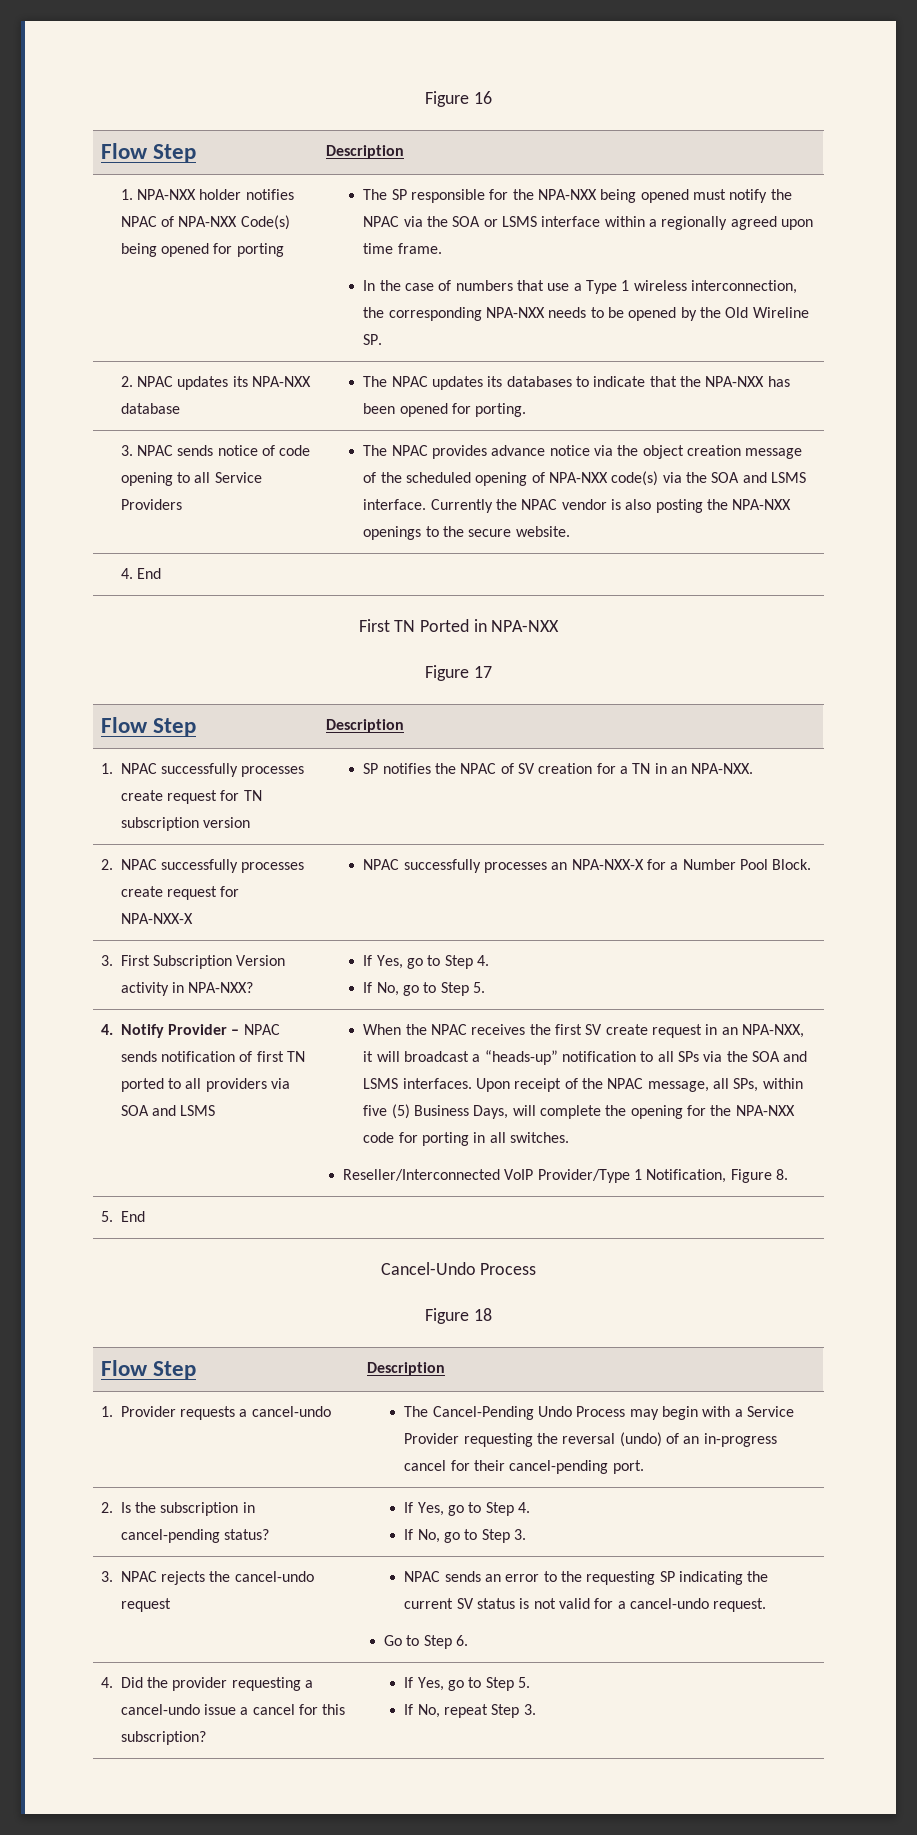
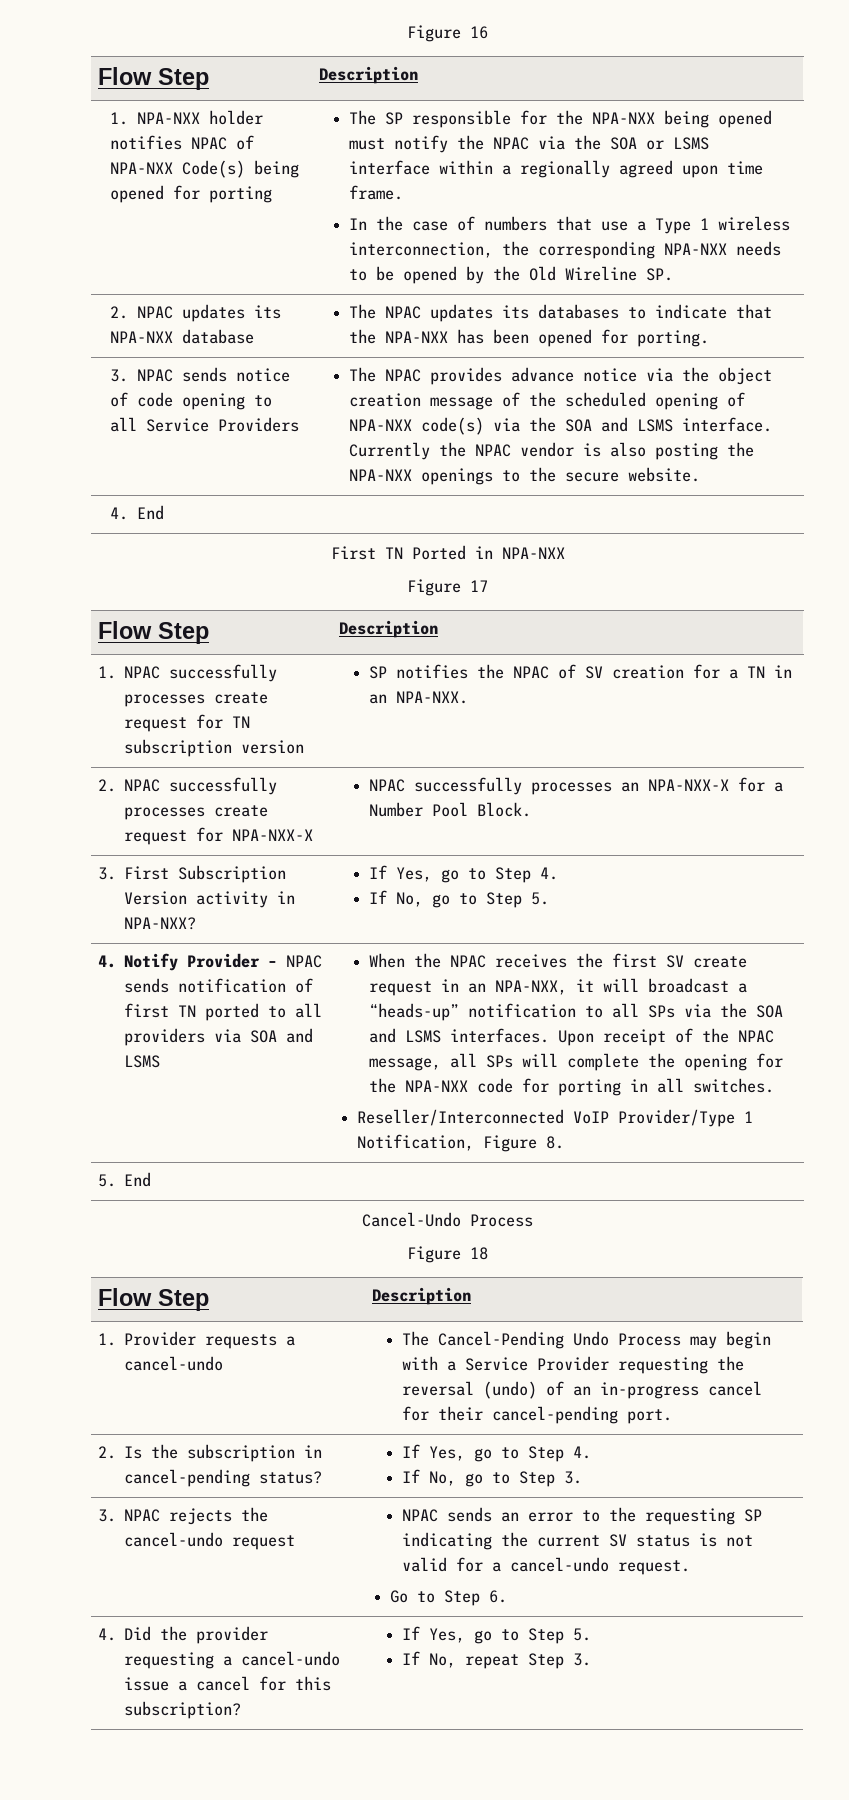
- Upon receipt of the NPAC message, all SPs, within five (5) Business Days, will complete the opening for the NPA-NXX code for porting in all switches.
+ Upon receipt of the NPAC message, all SPs will complete the opening for the NPA-NXX code for porting in all switches.

